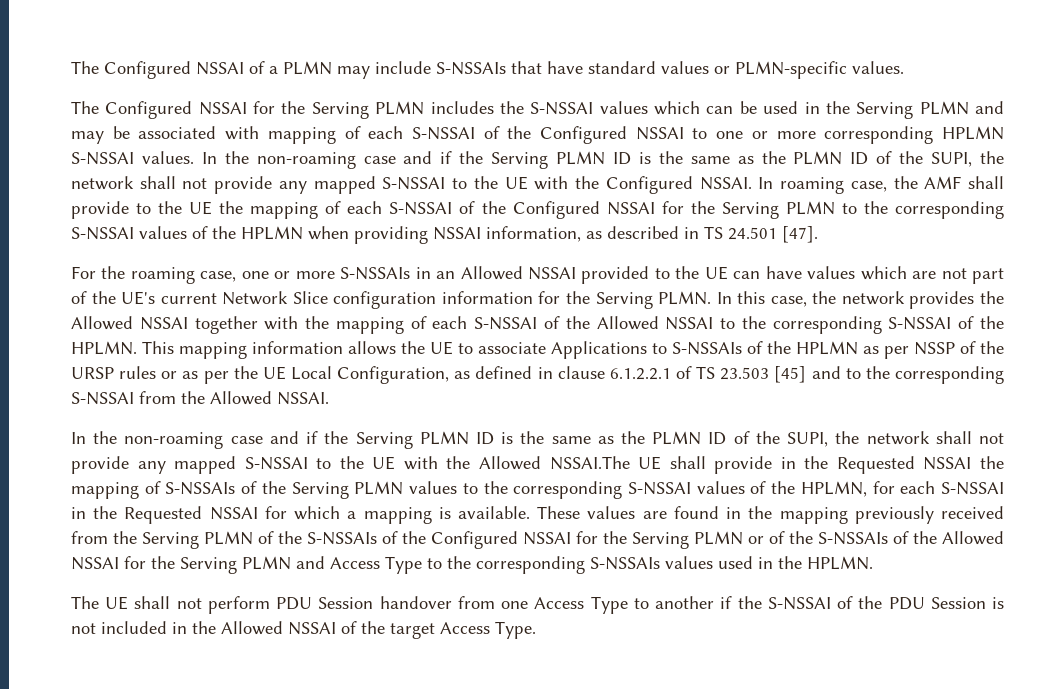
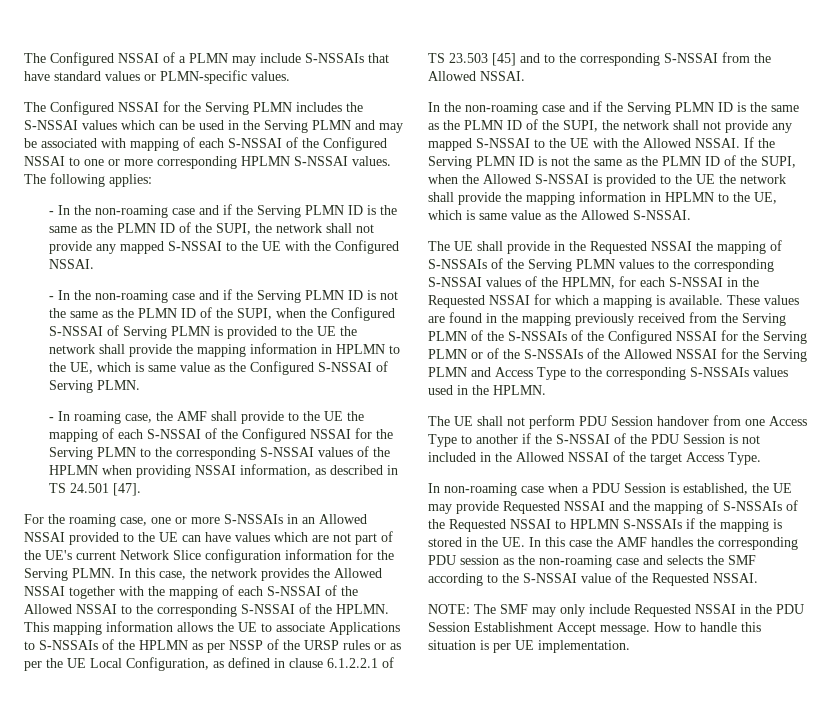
- In the non-roaming case and if the Serving PLMN ID is the same as the PLMN ID of the SUPI, the network shall not provide any mapped S-NSSAI to the UE with the Configured NSSAI. In roaming case, the AMF shall provide to the UE the mapping of each S-NSSAI of the Configured NSSAI for the Serving PLMN to the corresponding S-NSSAI values of the HPLMN when providing NSSAI information, as described in TS 24.501 [47].
+ The following applies:
+ - In the non-roaming case and if the Serving PLMN ID is the same as the PLMN ID of the SUPI, the network shall not provide any mapped S-NSSAI to the UE with the Configured NSSAI.
+ - In the non-roaming case and if the Serving PLMN ID is not the same as the PLMN ID of the SUPI, when the Configured S-NSSAI of Serving PLMN is provided to the UE the network shall provide the mapping information in HPLMN to the UE, which is same value as the Configured S-NSSAI of Serving PLMN.
+ - In roaming case, the AMF shall provide to the UE the mapping of each S-NSSAI of the Configured NSSAI for the Serving PLMN to the corresponding S-NSSAI values of the HPLMN when providing NSSAI information, as described in TS 24.501 [47].
- In the non-roaming case and if the Serving PLMN ID is the same as the PLMN ID of the SUPI, the network shall not provide any mapped S-NSSAI to the UE with the Allowed NSSAI.The UE shall provide in the Requested NSSAI the mapping of S-NSSAIs of the Serving PLMN values to the corresponding S-NSSAI values of the HPLMN, for each S-NSSAI in the Requested NSSAI for which a mapping is available.
+ In the non-roaming case and if the Serving PLMN ID is the same as the PLMN ID of the SUPI, the network shall not provide any mapped S-NSSAI to the UE with the Allowed NSSAI. If the Serving PLMN ID is not the same as the PLMN ID of the SUPI, when the Allowed S-NSSAI is provided to the UE the network shall provide the mapping information in HPLMN to the UE, which is same value as the Allowed S-NSSAI.
+ The UE shall provide in the Requested NSSAI the mapping of S-NSSAIs of the Serving PLMN values to the corresponding S-NSSAI values of the HPLMN, for each S-NSSAI in the Requested NSSAI for which a mapping is available.
+ In non-roaming case when a PDU Session is established, the UE may provide Requested NSSAI and the mapping of S-NSSAIs of the Requested NSSAI to HPLMN S-NSSAIs if the mapping is stored in the UE. In this case the AMF handles the corresponding PDU session as the non-roaming case and selects the SMF according to the S-NSSAI value of the Requested NSSAI.
+ NOTE: The SMF may only include Requested NSSAI in the PDU Session Establishment Accept message. How to handle this situation is per UE implementation.

